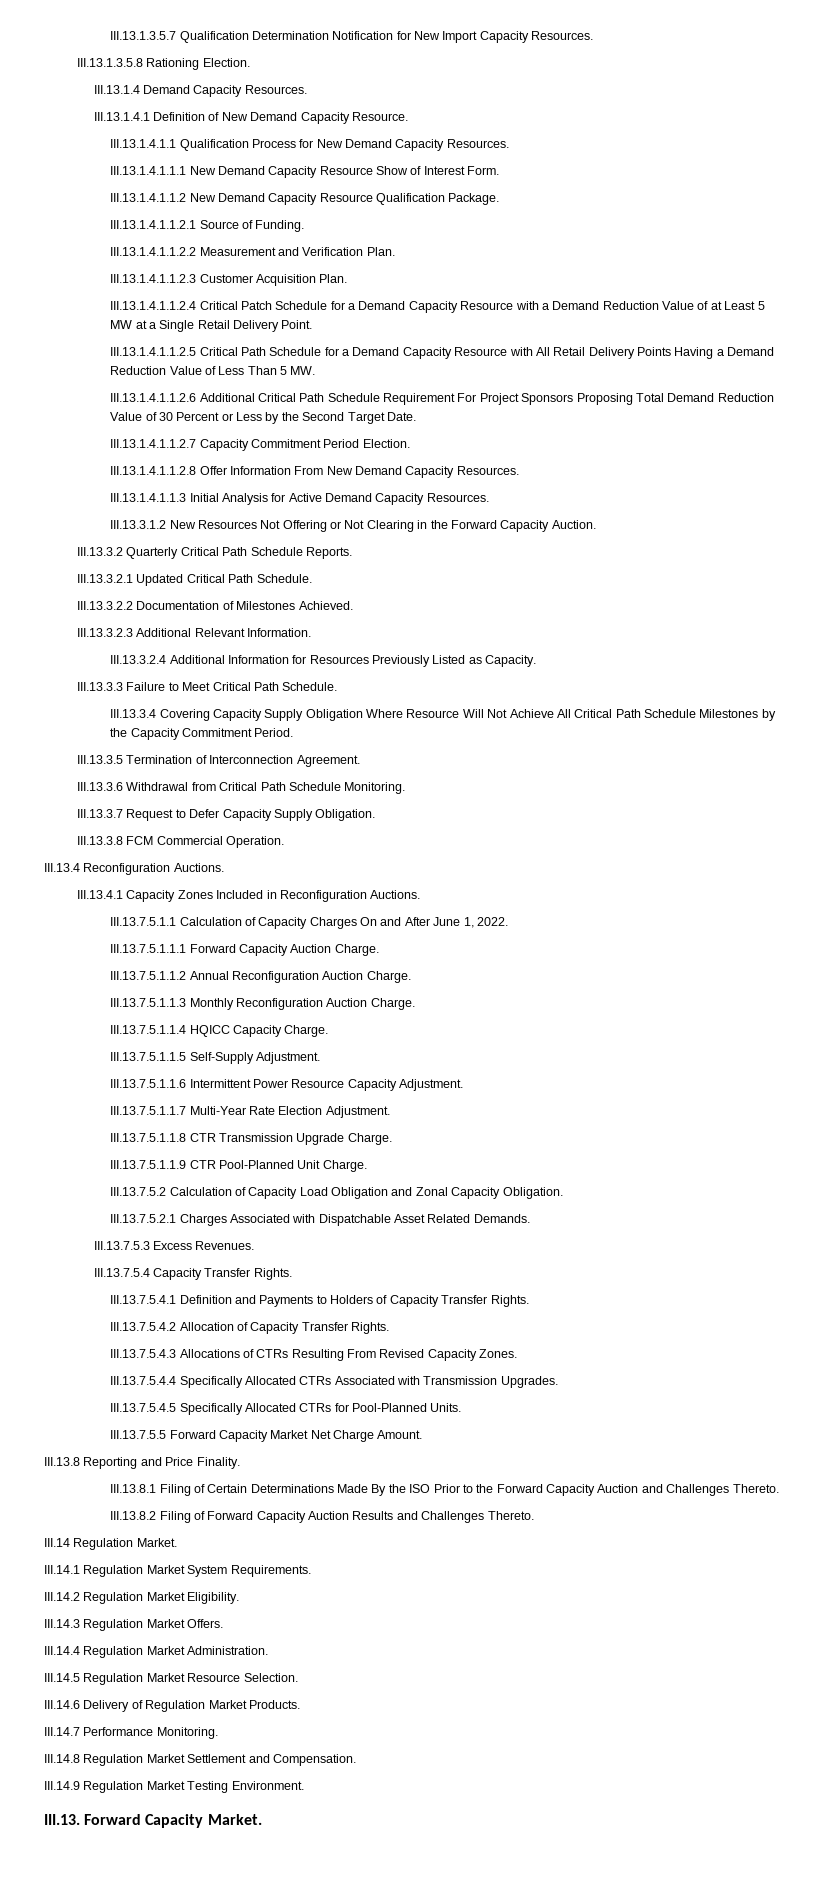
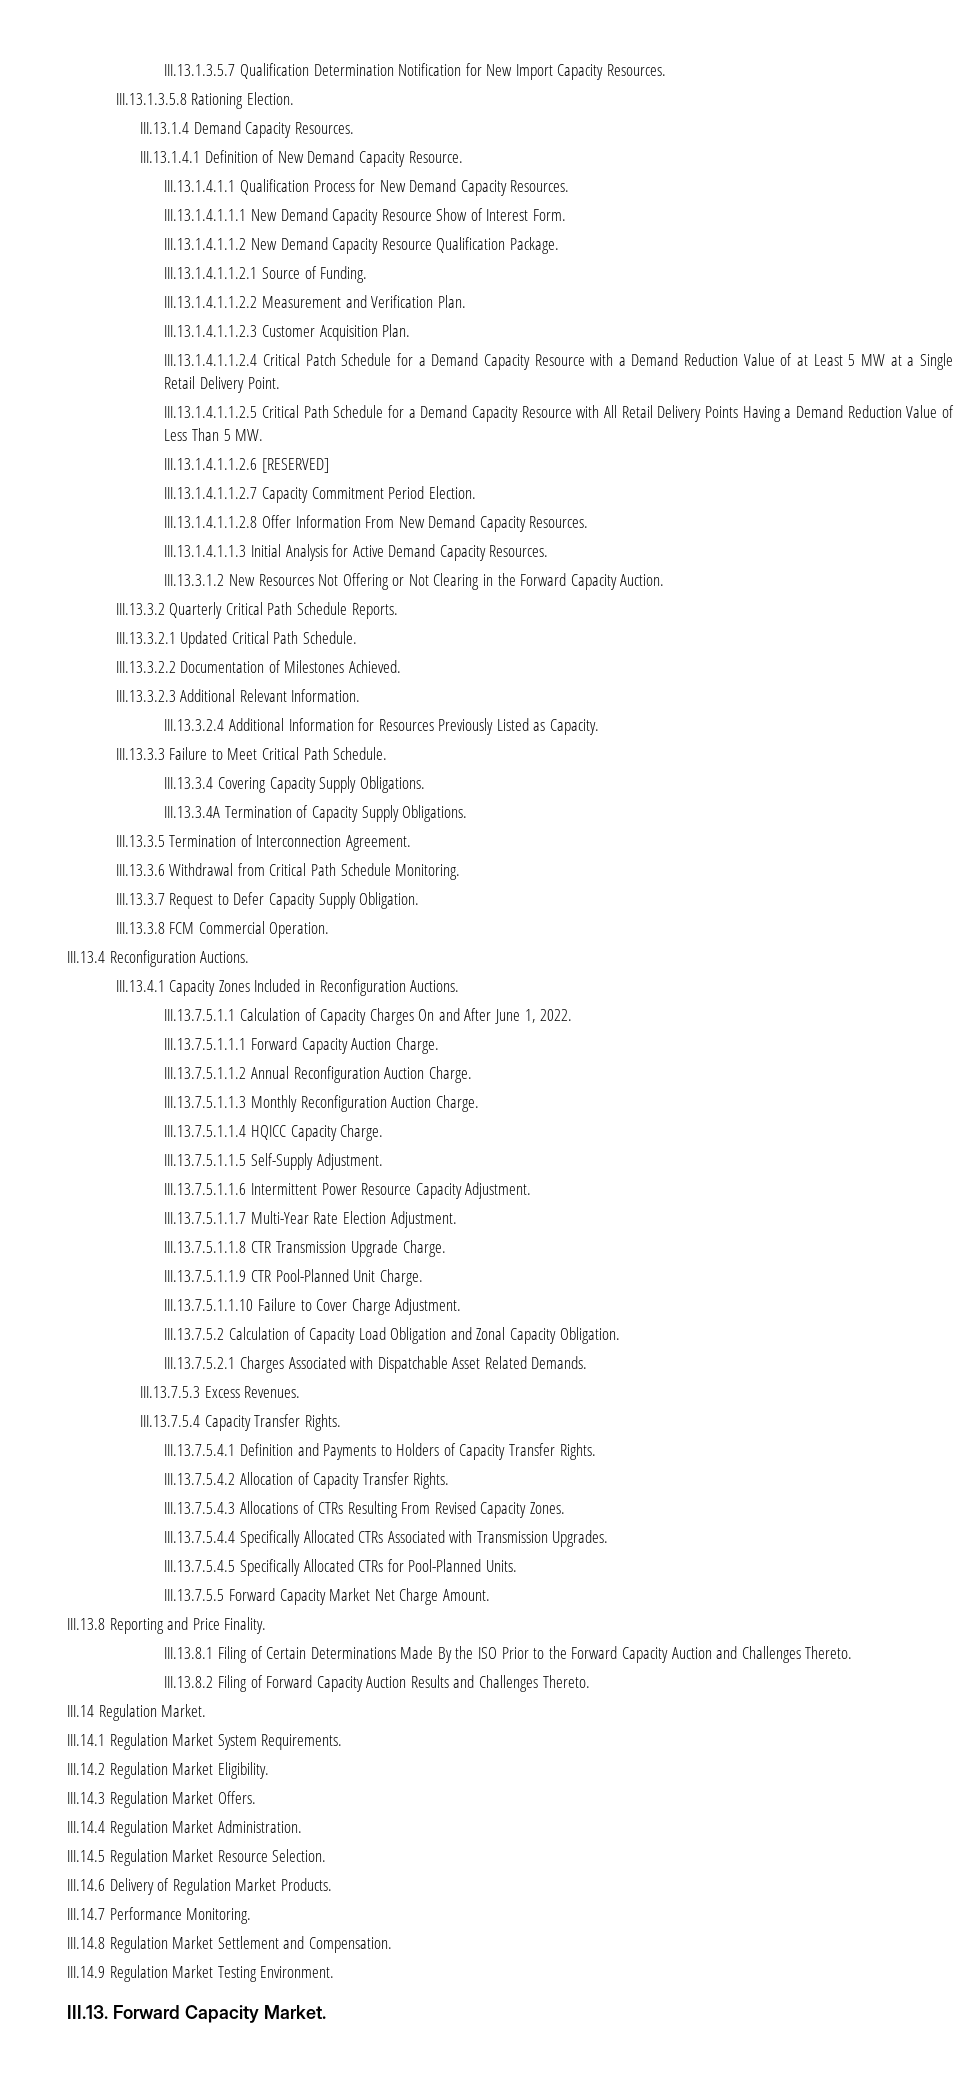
- III.13.1.4.1.1.2.6 Additional Critical Path Schedule Requirement For Project Sponsors Proposing Total Demand Reduction Value of 30 Percent or Less by the Second Target Date.
+ III.13.1.4.1.1.2.6 [RESERVED]
- III.13.3.4 Covering Capacity Supply Obligation Where Resource Will Not Achieve All Critical Path Schedule Milestones by the Capacity Commitment Period.
+ III.13.3.4 Covering Capacity Supply Obligations.
+ III.13.3.4A Termination of Capacity Supply Obligations.
+ III.13.7.5.1.1.10 Failure to Cover Charge Adjustment.

